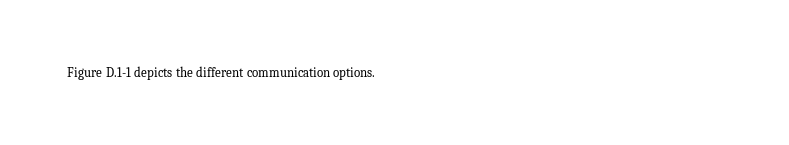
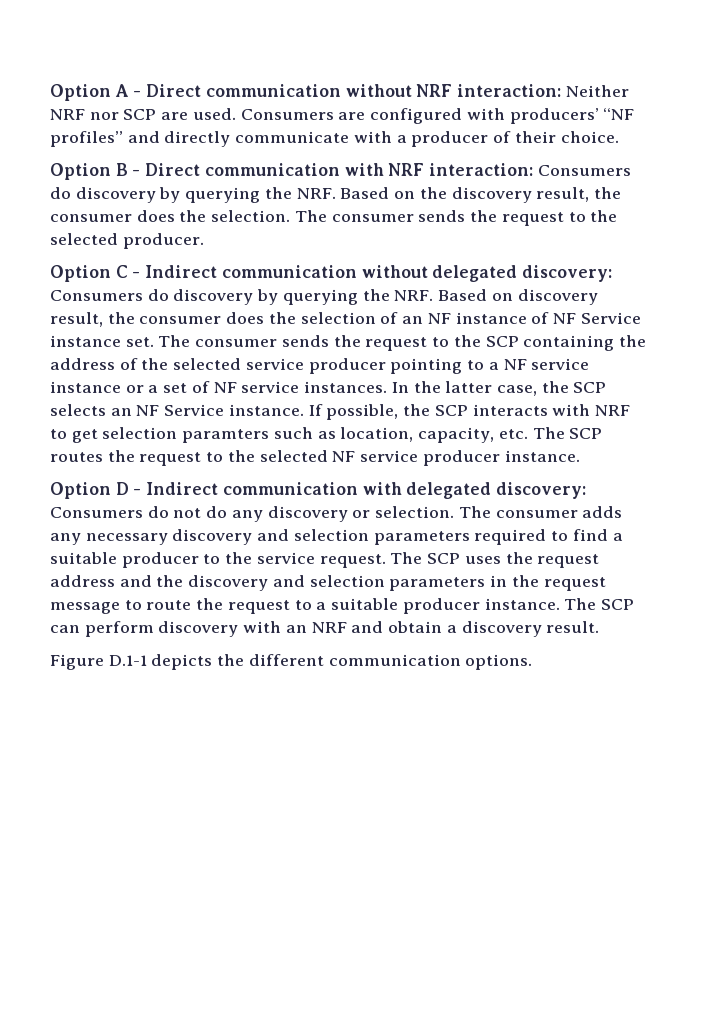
+ Option A - Direct communication without NRF interaction: Neither NRF nor SCP are used. Consumers are configured with producers’ “NF profiles” and directly communicate with a producer of their choice.
+ Option B - Direct communication with NRF interaction: Consumers do discovery by querying the NRF. Based on the discovery result, the consumer does the selection. The consumer sends the request to the selected producer.
+ Option C - Indirect communication without delegated discovery: Consumers do discovery by querying the NRF. Based on discovery result, the consumer does the selection of an NF instance of NF Service instance set. The consumer sends the request to the SCP containing the address of the selected service producer pointing to a NF service instance or a set of NF service instances. In the latter case, the SCP selects an NF Service instance. If possible, the SCP interacts with NRF to get selection paramters such as location, capacity, etc. The SCP routes the request to the selected NF service producer instance.
+ Option D - Indirect communication with delegated discovery: Consumers do not do any discovery or selection. The consumer adds any necessary discovery and selection parameters required to find a suitable producer to the service request. The SCP uses the request address and the discovery and selection parameters in the request message to route the request to a suitable producer instance. The SCP can perform discovery with an NRF and obtain a discovery result.

